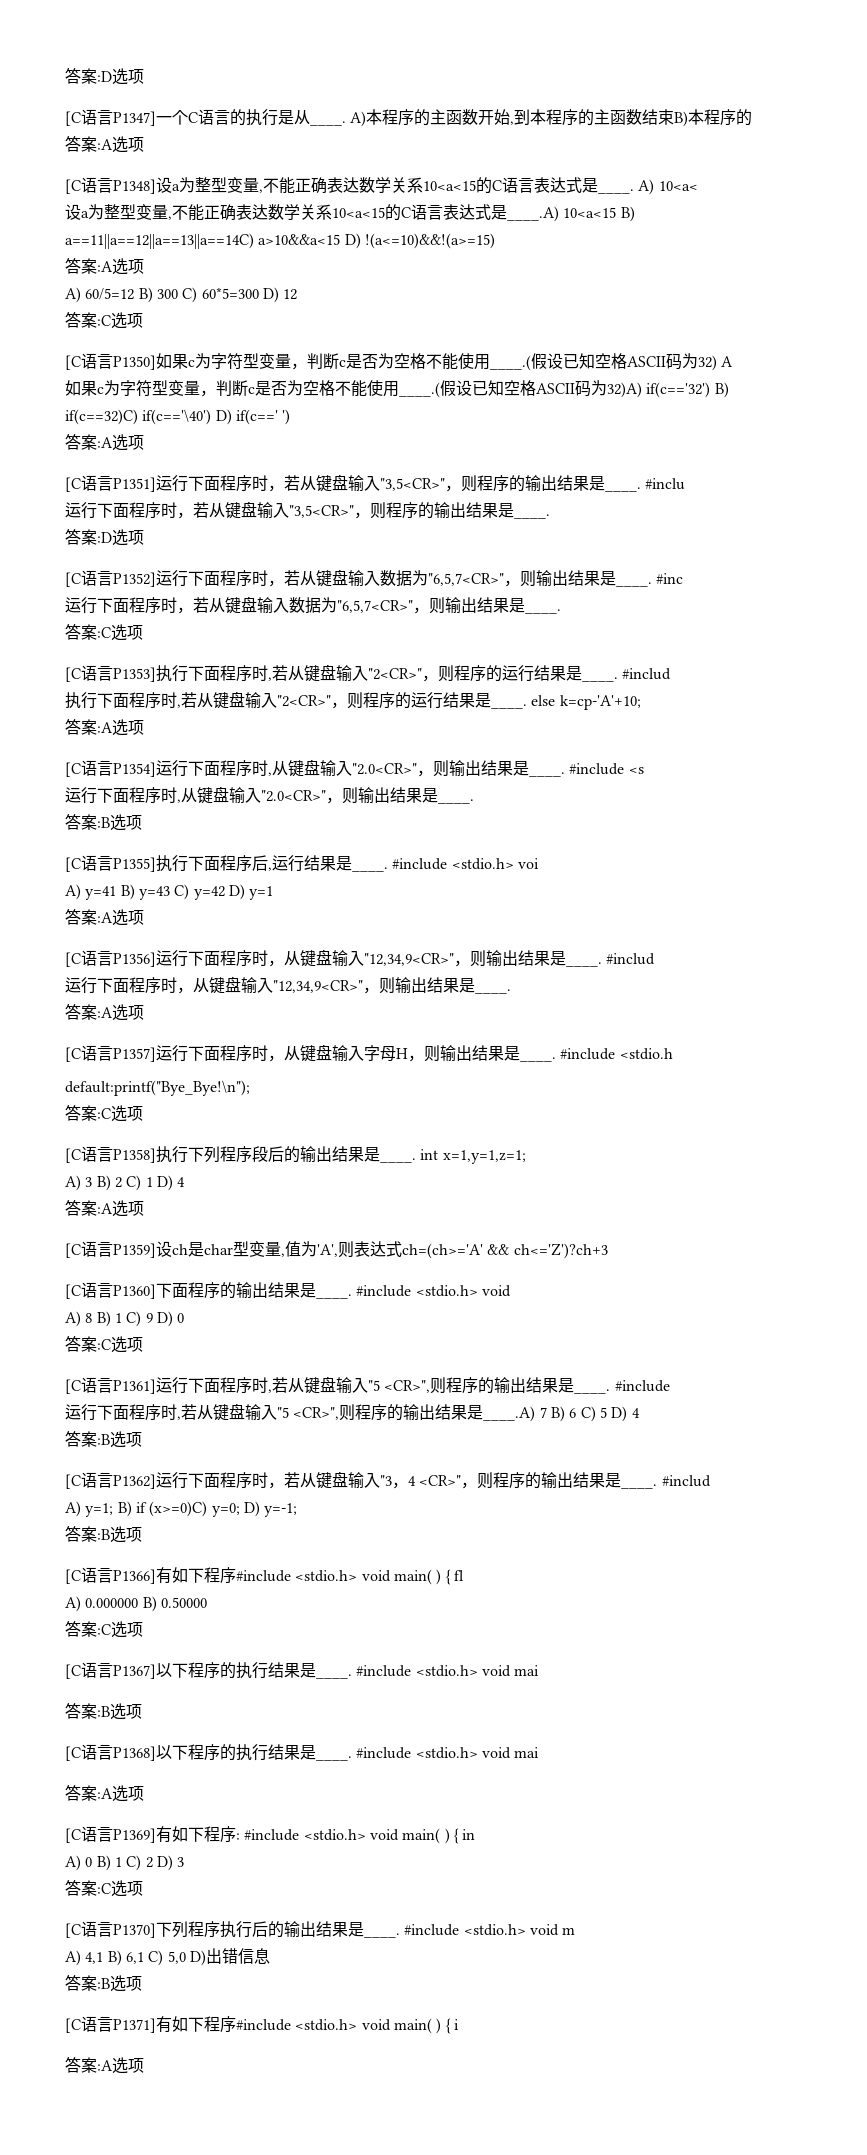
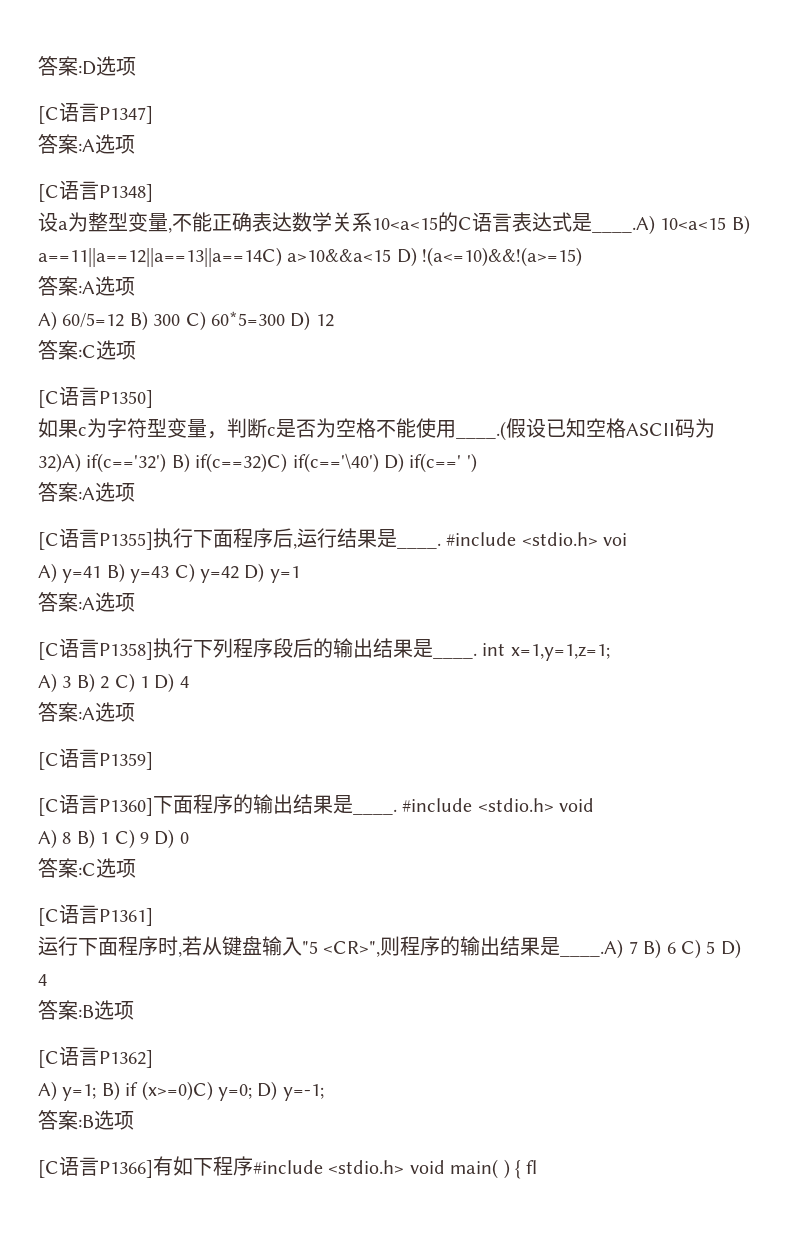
- [C语言P1347]一个C语言的执行是从____. A)本程序的主函数开始,到本程序的主函数结束B)本程序的
+ [C语言P1347]
- [C语言P1348]设a为整型变量,不能正确表达数学关系10<a<15的C语言表达式是____. A) 10<a<
+ [C语言P1348]
- [C语言P1350]如果c为字符型变量，判断c是否为空格不能使用____.(假设已知空格ASCII码为32) A
+ [C语言P1350]
- [C语言P1351]运行下面程序时，若从键盘输入"3,5<CR>"，则程序的输出结果是____. #inclu
- 运行下面程序时，若从键盘输入"3,5<CR>"，则程序的输出结果是____.
- 答案:D选项
- [C语言P1352]运行下面程序时，若从键盘输入数据为"6,5,7<CR>"，则输出结果是____. #inc
- 运行下面程序时，若从键盘输入数据为"6,5,7<CR>"，则输出结果是____.
- 答案:C选项
- [C语言P1353]执行下面程序时,若从键盘输入"2<CR>"，则程序的运行结果是____. #includ
- 执行下面程序时,若从键盘输入"2<CR>"，则程序的运行结果是____. else k=cp-'A'+10;
- 答案:A选项
- [C语言P1354]运行下面程序时,从键盘输入"2.0<CR>"，则输出结果是____. #include <s
- 运行下面程序时,从键盘输入"2.0<CR>"，则输出结果是____.
- 答案:B选项
- [C语言P1356]运行下面程序时，从键盘输入"12,34,9<CR>"，则输出结果是____. #includ
- 运行下面程序时，从键盘输入"12,34,9<CR>"，则输出结果是____.
- 答案:A选项
- [C语言P1357]运行下面程序时，从键盘输入字母H，则输出结果是____. #include <stdio.h
- default:printf("Bye_Bye!\n");
- 答案:C选项
- [C语言P1359]设ch是char型变量,值为'A',则表达式ch=(ch>='A' && ch<='Z')?ch+3
+ [C语言P1359]
- [C语言P1361]运行下面程序时,若从键盘输入"5 <CR>",则程序的输出结果是____. #include
+ [C语言P1361]
- [C语言P1362]运行下面程序时，若从键盘输入"3，4 <CR>"，则程序的输出结果是____. #includ
+ [C语言P1362]
- A) 0.000000 B) 0.50000
- 答案:C选项
- [C语言P1367]以下程序的执行结果是____. #include <stdio.h> void mai
- 答案:B选项
- [C语言P1368]以下程序的执行结果是____. #include <stdio.h> void mai
- 答案:A选项
- [C语言P1369]有如下程序: #include <stdio.h> void main( ) { in
- A) 0 B) 1 C) 2 D) 3
- 答案:C选项
- [C语言P1370]下列程序执行后的输出结果是____. #include <stdio.h> void m
- A) 4,1 B) 6,1 C) 5,0 D)出错信息
- 答案:B选项
- [C语言P1371]有如下程序#include <stdio.h> void main( ) { i
- 答案:A选项

